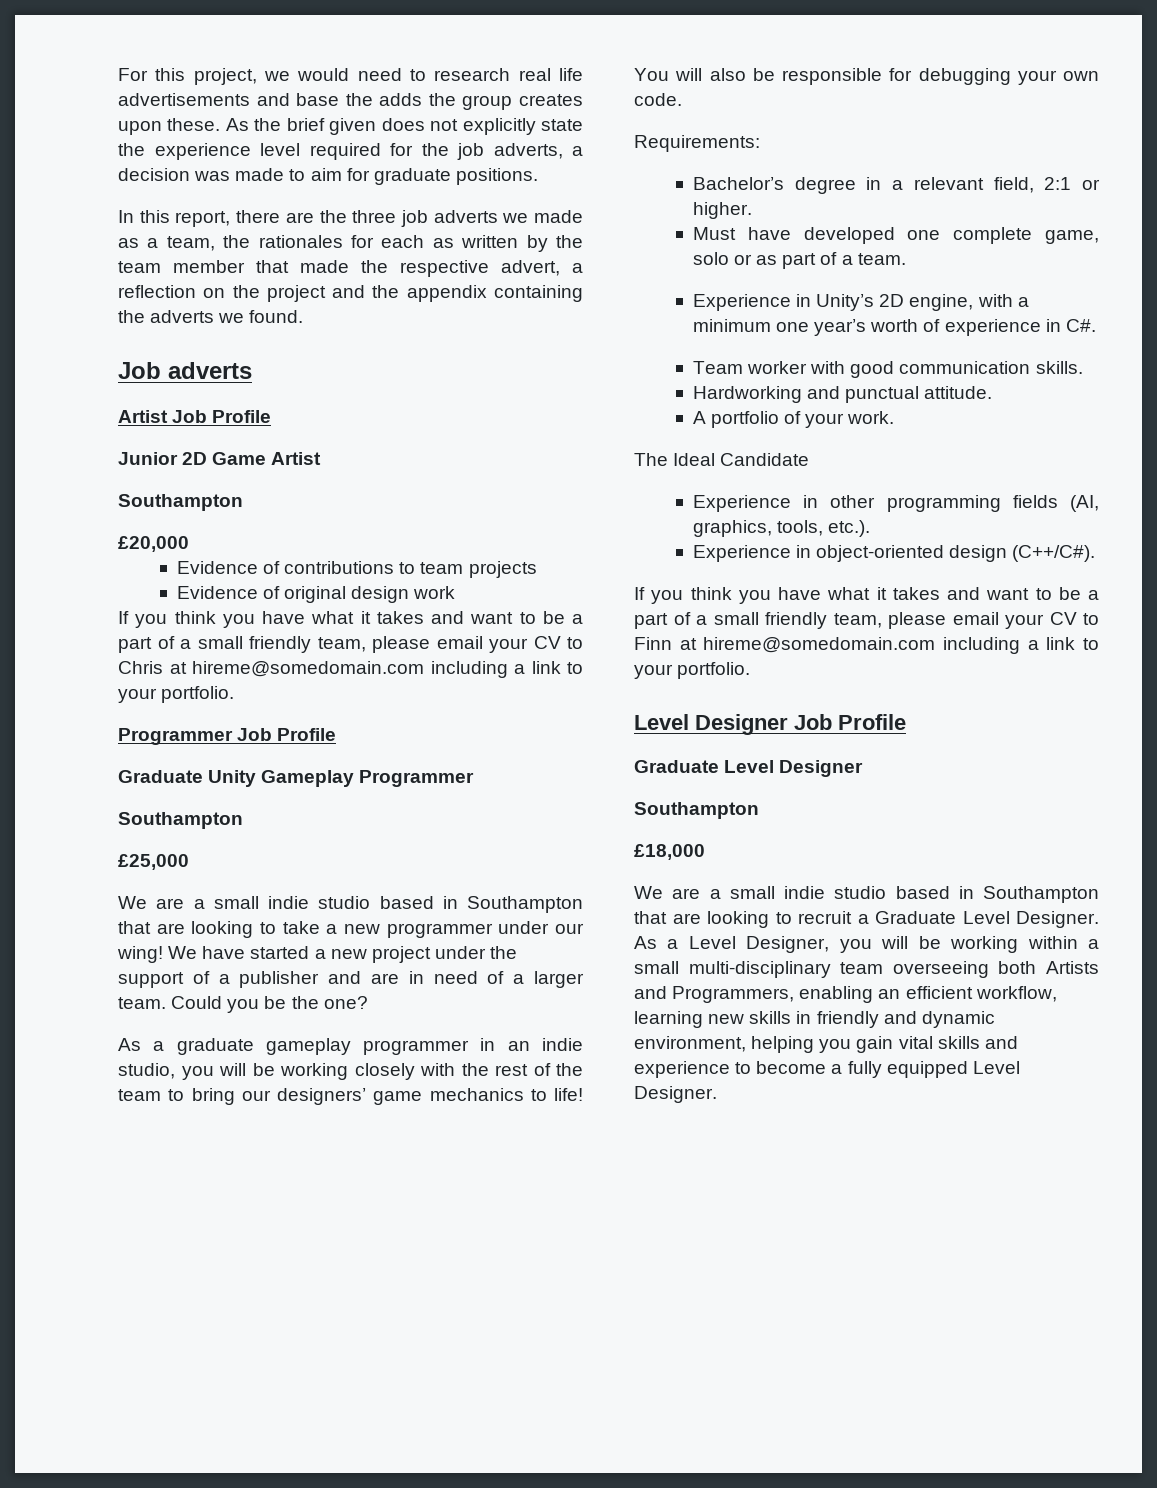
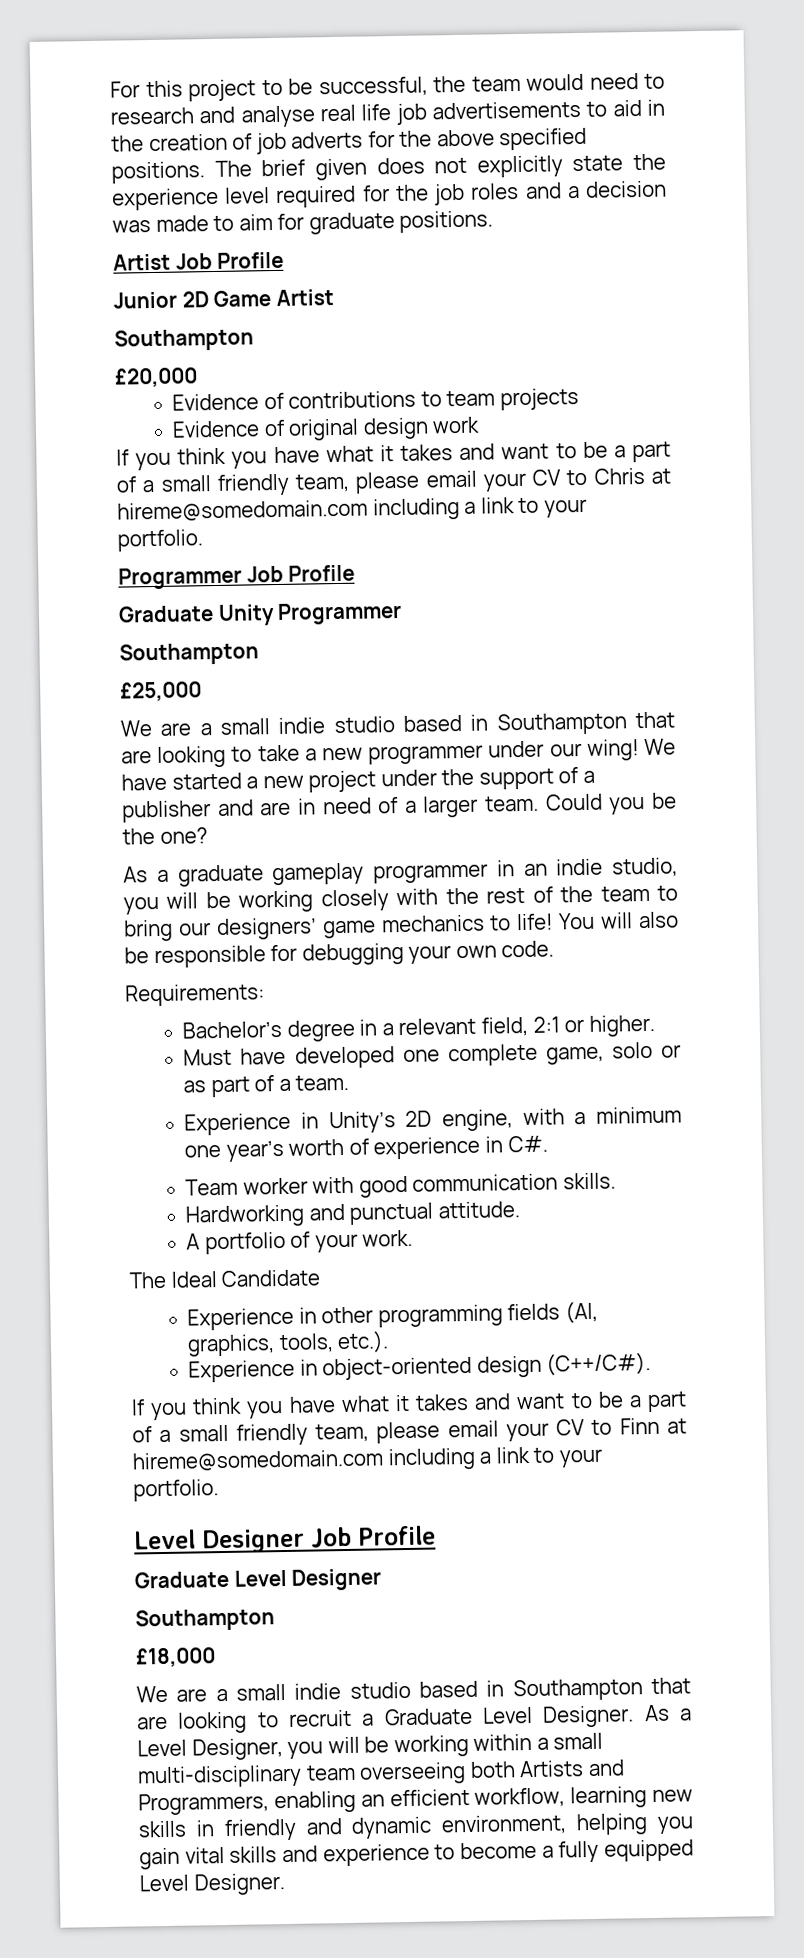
- For this project, we would need to research real life advertisements and base the adds the group creates upon these. As the brief given does not explicitly state the experience level required for the job adverts, a decision was made to aim for graduate positions.
+ For this project to be successful, the team would need to research and analyse real life job advertisements to aid in the creation of job adverts for the above specified positions. The brief given does not explicitly state the experience level required for the job roles and a decision was made to aim for graduate positions.
- In this report, there are the three job adverts we made as a team, the rationales for each as written by the team member that made the respective advert, a reflection on the project and the appendix containing the adverts we found.
- Job adverts
- Graduate Unity Gameplay Programmer
+ Graduate Unity Programmer

